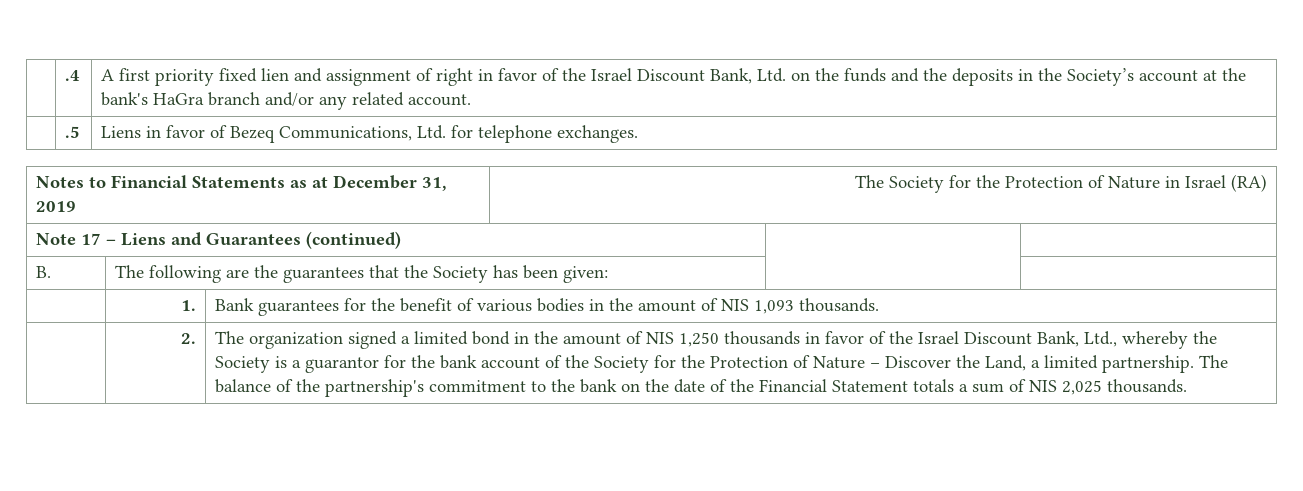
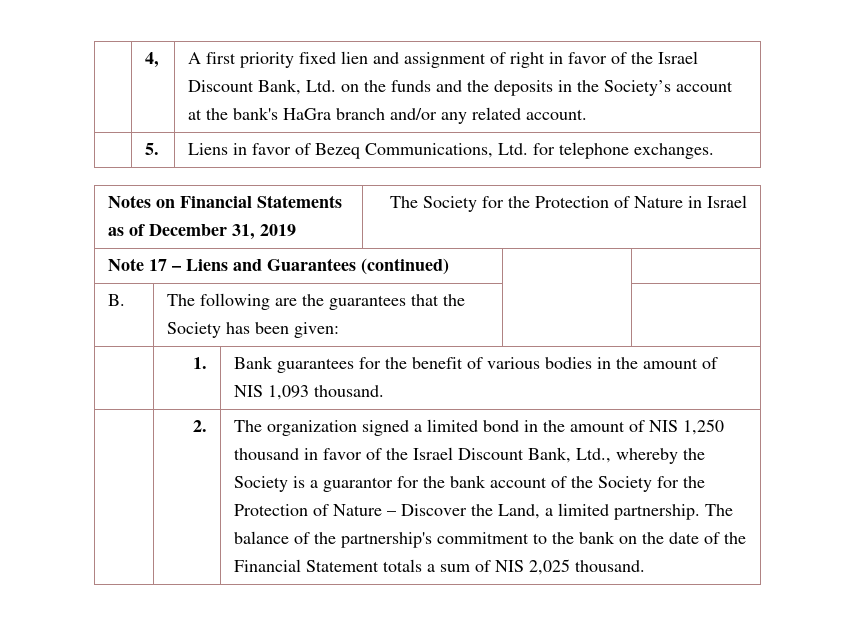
- | .4 | A first priority fixed lien and assignment of right in favor of the Israel Discount Bank, Ltd. on the funds and the deposits in the Society’s account at the bank's HaGra branch and/or any related account.
+ | 4, | A first priority fixed lien and assignment of right in favor of the Israel Discount Bank, Ltd. on the funds and the deposits in the Society’s account at the bank's HaGra branch and/or any related account.
- | .5 | Liens in favor of Bezeq Communications, Ltd. for telephone exchanges.
+ | 5. | Liens in favor of Bezeq Communications, Ltd. for telephone exchanges.
- Notes to Financial Statements as at December 31, 2019 | The Society for the Protection of Nature in Israel (RA)
+ Notes on Financial Statements as of December 31, 2019 | The Society for the Protection of Nature in Israel
- | 1. | Bank guarantees for the benefit of various bodies in the amount of NIS 1,093 thousands.
+ | 1. | Bank guarantees for the benefit of various bodies in the amount of NIS 1,093 thousand.
- The organization signed a limited bond in the amount of NIS 1,250 thousands in favor of the Israel Discount Bank, Ltd., whereby the Society is a guarantor for the bank account of the Society for the Protection of Nature – Discover the Land, a limited partnership.
+ The organization signed a limited bond in the amount of NIS 1,250 thousand in favor of the Israel Discount Bank, Ltd., whereby the Society is a guarantor for the bank account of the Society for the Protection of Nature – Discover the Land, a limited partnership.
- The balance of the partnership's commitment to the bank on the date of the Financial Statement totals a sum of NIS 2,025 thousands.
+ The balance of the partnership's commitment to the bank on the date of the Financial Statement totals a sum of NIS 2,025 thousand.

